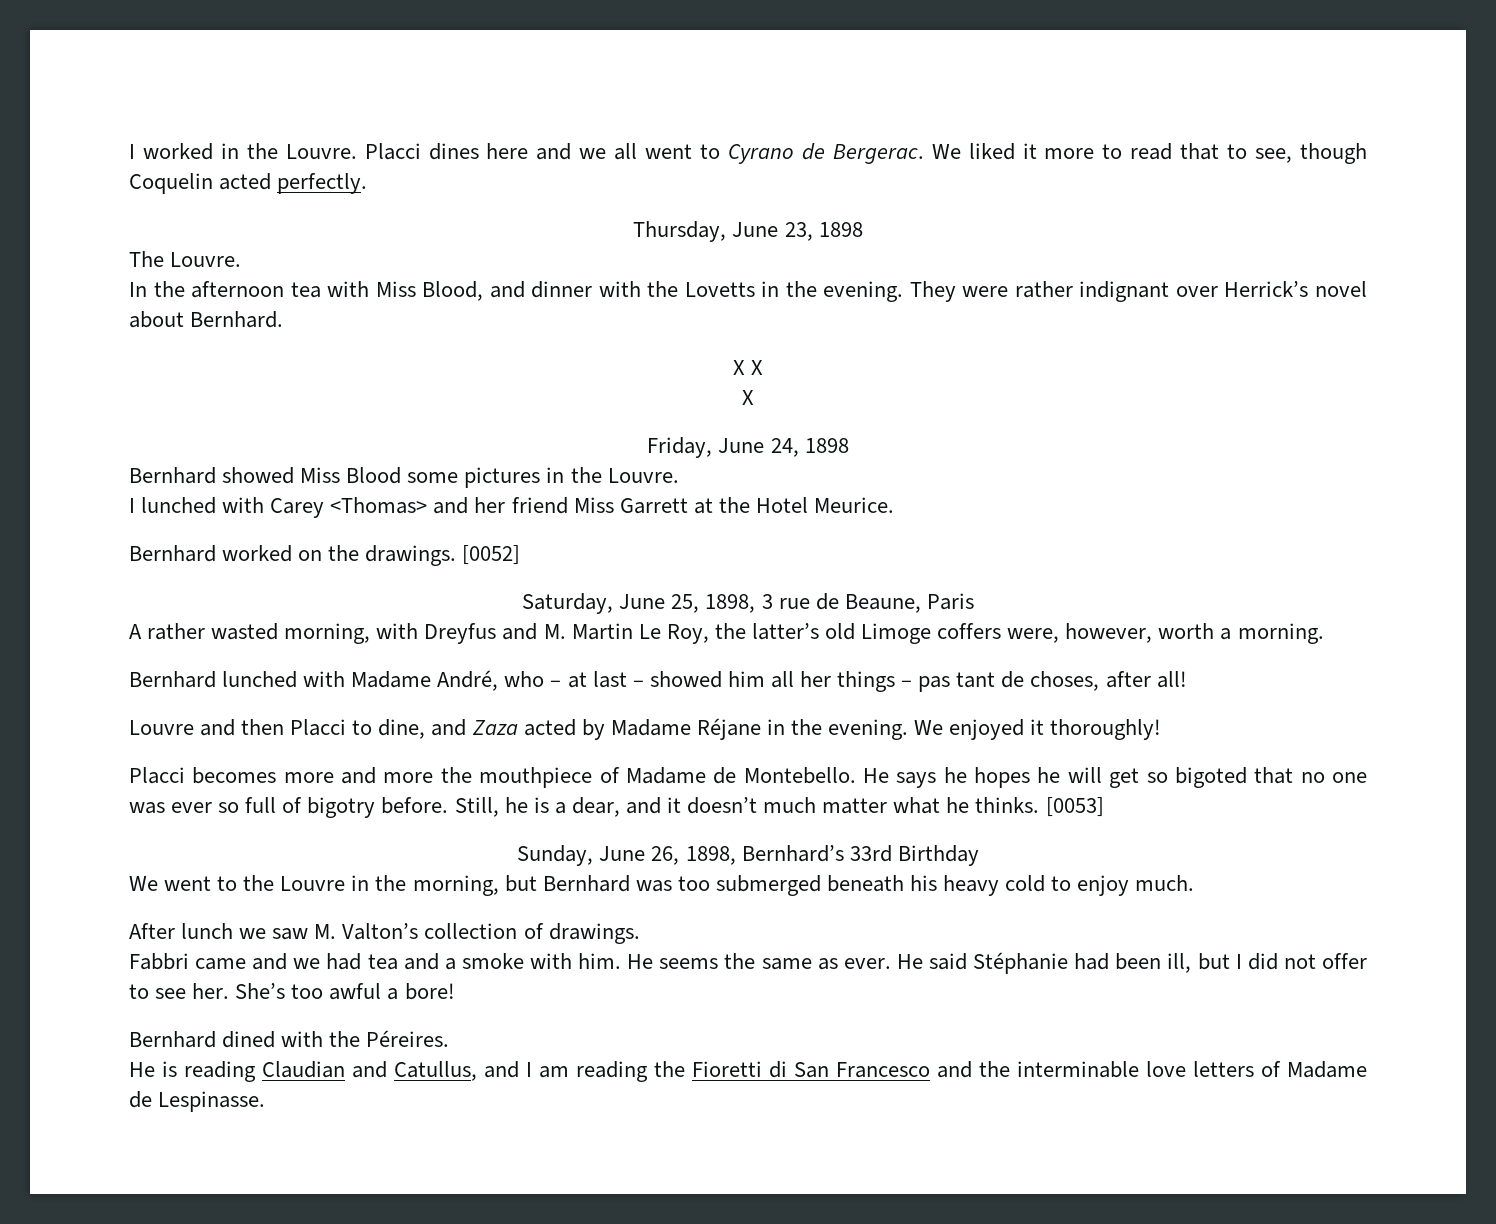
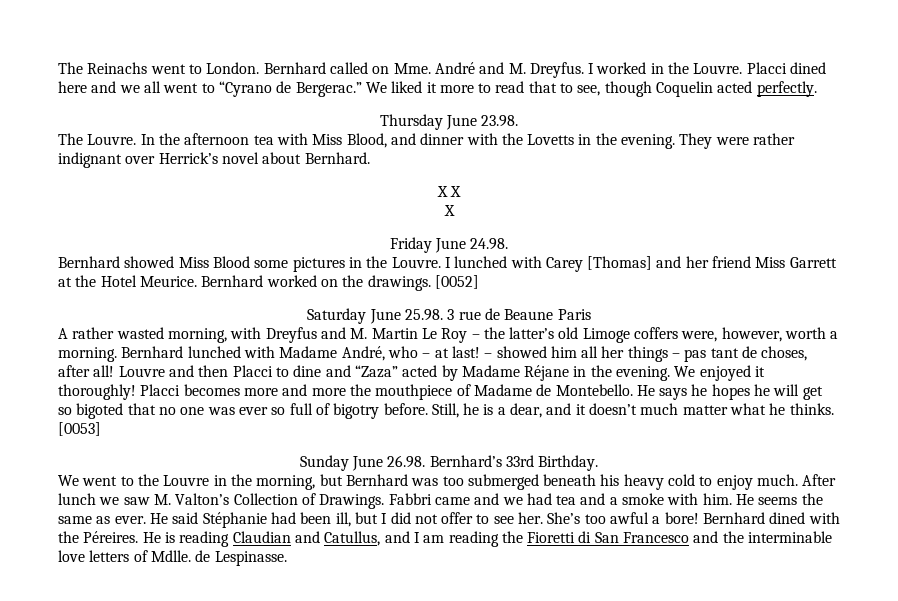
+ The Reinachs went to London. Bernhard called on Mme. André and M. Dreyfus.
- Placci dines here and we all went to Cyrano de Bergerac.
+ Placci dined here and we all went to “Cyrano de Bergerac.”
- Thursday, June 23, 1898
+ Thursday June 23.98.
- The Louvre.
- In the afternoon tea with Miss Blood, and dinner with the Lovetts in the evening.
+ The Louvre. In the afternoon tea with Miss Blood, and dinner with the Lovetts in the evening.
- Friday, June 24, 1898
+ Friday June 24.98.
- Bernhard showed Miss Blood some pictures in the Louvre.
- I lunched with Carey <Thomas> and her friend Miss Garrett at the Hotel Meurice.
- Bernhard worked on the drawings.
+ Bernhard showed Miss Blood some pictures in the Louvre. I lunched with Carey [Thomas] and her friend Miss Garrett at the Hotel Meurice. Bernhard worked on the drawings.
- Saturday, June 25, 1898, 3 rue de Beaune, Paris
+ Saturday June 25.98. 3 rue de Beaune Paris
- A rather wasted morning, with Dreyfus and M. Martin Le Roy, the latter’s old Limoge coffers were, however, worth a morning.
- Bernhard lunched with Madame André, who – at last – showed him all her things – pas tant de choses, after all!
- Louvre and then Placci to dine, and Zaza acted by Madame Réjane in the evening.
+ A rather wasted morning, with Dreyfus and M. Martin Le Roy – the latter’s old Limoge coffers were, however, worth a morning. Bernhard lunched with Madame André, who – at last! – showed him all her things – pas tant de choses, after all! Louvre and then Placci to dine and “Zaza” acted by Madame Réjane in the evening.
- We enjoyed it thoroughly!
- Placci becomes more and more the mouthpiece of Madame de Montebello.
+ We enjoyed it thoroughly! Placci becomes more and more the mouthpiece of Madame de Montebello.
- Sunday, June 26, 1898, Bernhard’s 33rd Birthday
+ Sunday June 26.98. Bernhard’s 33rd Birthday.
- We went to the Louvre in the morning, but Bernhard was too submerged beneath his heavy cold to enjoy much.
- After lunch we saw M. Valton’s collection of drawings.
- Fabbri came and we had tea and a smoke with him.
+ We went to the Louvre in the morning, but Bernhard was too submerged beneath his heavy cold to enjoy much. After lunch we saw M. Valton’s Collection of Drawings. Fabbri came and we had tea and a smoke with him.
- She’s too awful a bore!
- Bernhard dined with the Péreires.
- He is reading Claudian and Catullus, and I am reading the Fioretti di San Francesco and the interminable love letters of Madame de Lespinasse.
+ She’s too awful a bore! Bernhard dined with the Péreires. He is reading Claudian and Catullus, and I am reading the Fioretti di San Francesco and the interminable love letters of Mdlle. de Lespinasse.

